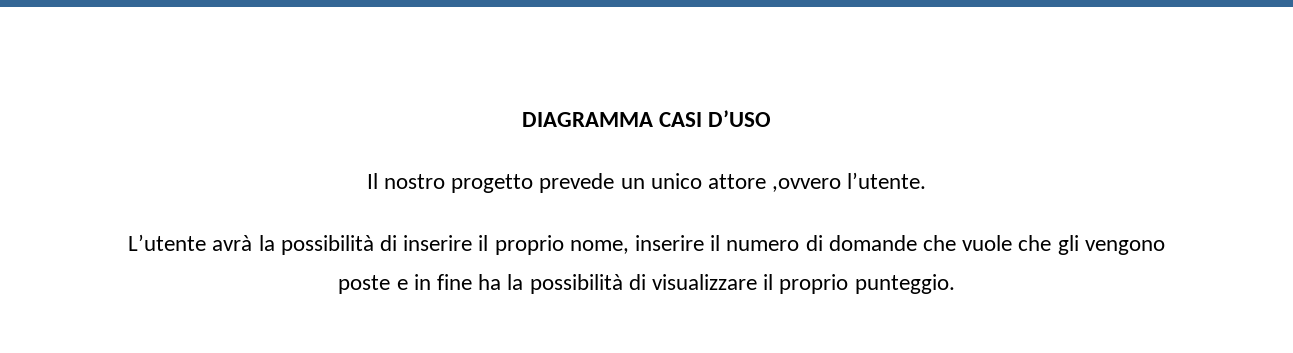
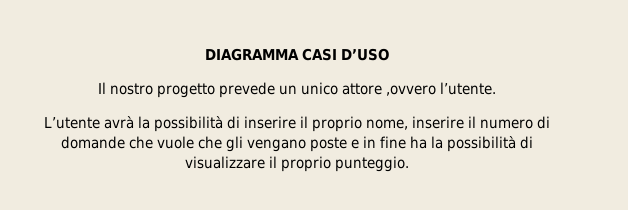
- L’utente avrà la possibilità di inserire il proprio nome, inserire il numero di domande che vuole che gli vengono poste e in fine ha la possibilità di visualizzare il proprio punteggio.
+ L’utente avrà la possibilità di inserire il proprio nome, inserire il numero di domande che vuole che gli vengano poste e in fine ha la possibilità di visualizzare il proprio punteggio.

